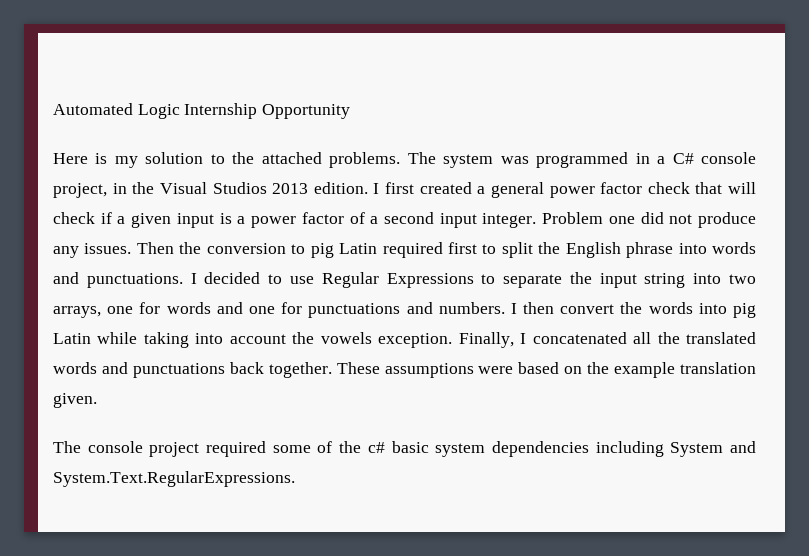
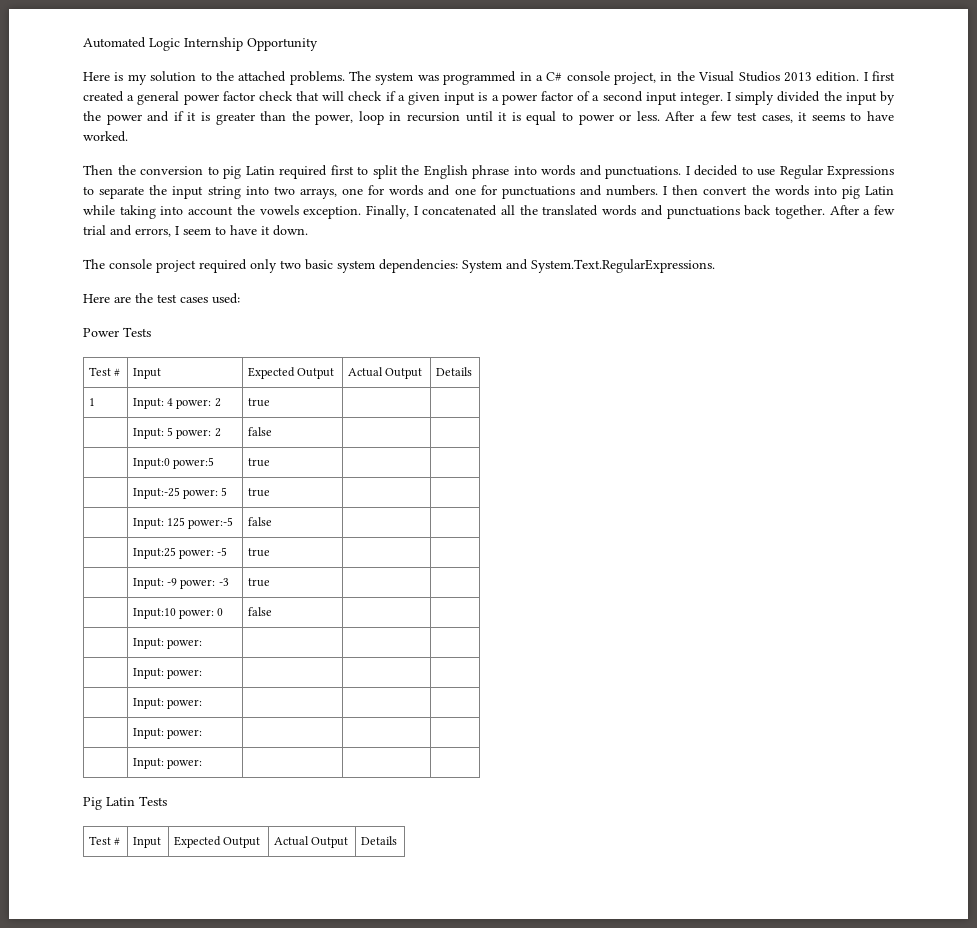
- Problem one did not produce any issues. Then the conversion to pig Latin required first to split the English phrase into words and punctuations.
+ I simply divided the input by the power and if it is greater than the power, loop in recursion until it is equal to power or less. After a few test cases, it seems to have worked.
+ Then the conversion to pig Latin required first to split the English phrase into words and punctuations.
- These assumptions were based on the example translation given.
- The console project required some of the c# basic system dependencies including System and System.Text.RegularExpressions.
+ After a few trial and errors, I seem to have it down.
+ The console project required only two basic system dependencies: System and System.Text.RegularExpressions.
+ Here are the test cases used:
+ Power Tests
+ Test # | Input | Expected Output | Actual Output | Details
+ 1 | Input: 4 power: 2 | true | |
+ | Input: 5 power: 2 | false | |
+ | Input:0 power:5 | true | |
+ | Input:-25 power: 5 | true | |
+ | Input: 125 power:-5 | false | |
+ | Input:25 power: -5 | true | |
+ | Input: -9 power: -3 | true | |
+ | Input:10 power: 0 | false | |
+ | Input: power: | | |
+ | Input: power: | | |
+ | Input: power: | | |
+ | Input: power: | | |
+ | Input: power: | | |
+ Pig Latin Tests
+ Test # | Input | Expected Output | Actual Output | Details

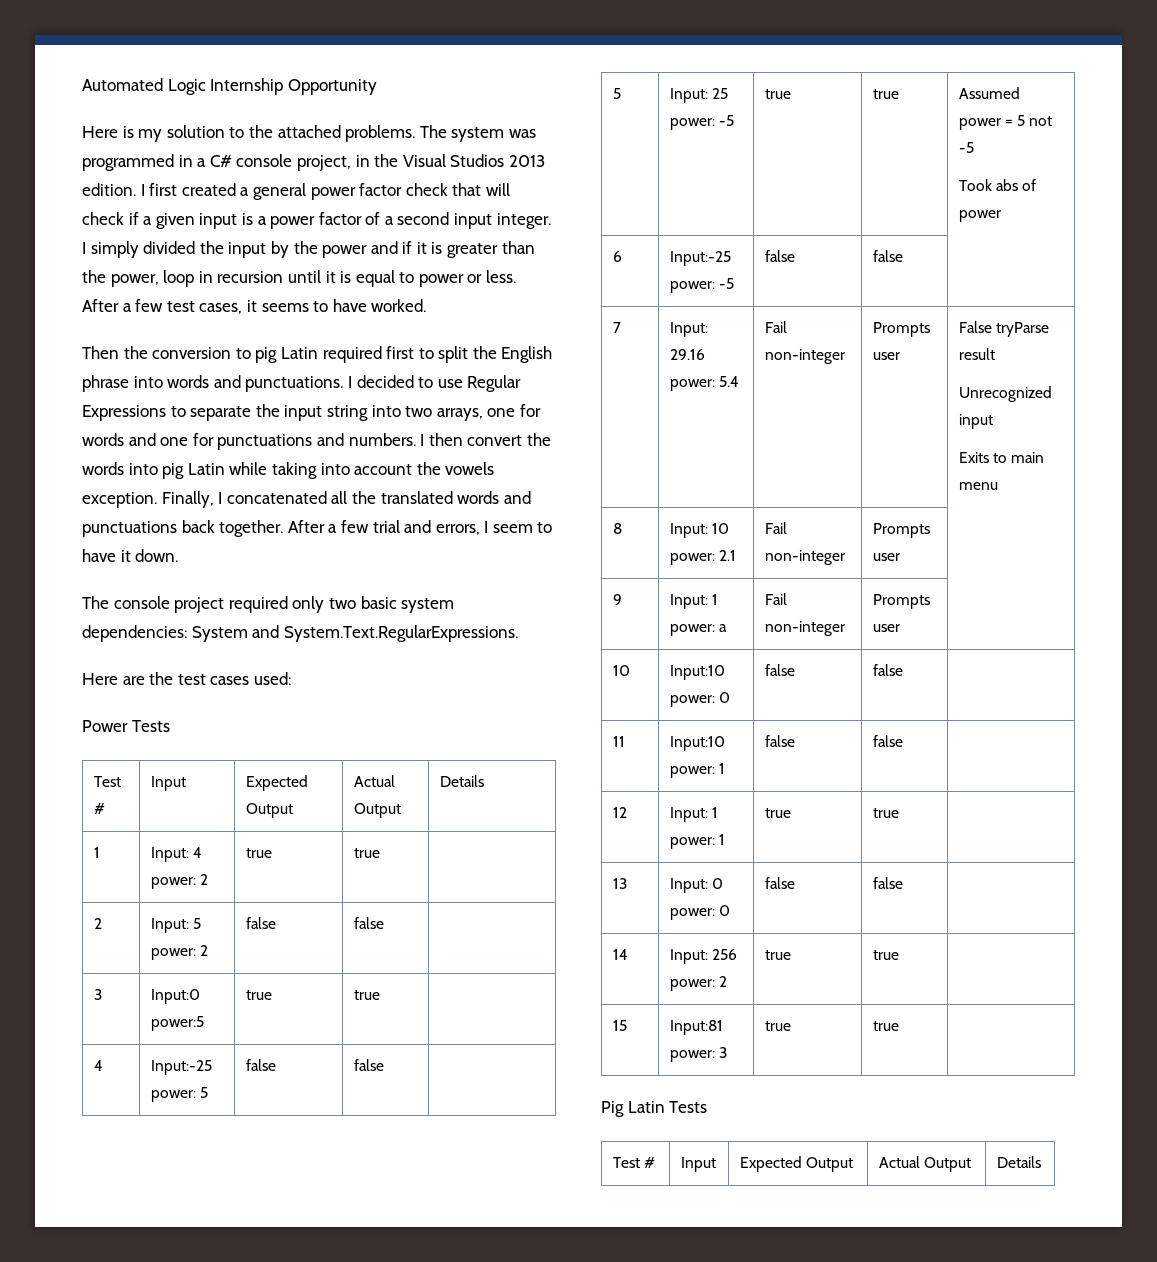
- 1 | Input: 4 power: 2 | true | |
- | Input: 5 power: 2 | false | |
- | Input:0 power:5 | true | |
- | Input:-25 power: 5 | true | |
- | Input: 125 power:-5 | false | |
- | Input:25 power: -5 | true | |
- | Input: -9 power: -3 | true | |
- | Input:10 power: 0 | false | |
- | Input: power: | | |
- | Input: power: | | |
- | Input: power: | | |
- | Input: power: | | |
- | Input: power: | | |
+ 1 | Input: 4 power: 2 | true | true |
+ 2 | Input: 5 power: 2 | false | false |
+ 3 | Input:0 power:5 | true | true |
+ 4 | Input:-25 power: 5 | false | false |
+ 5 | Input: 25 power: -5 | true | true | Assumed power = 5 not -5
+ Took abs of power
+ 6 | Input:-25 power: -5 | false | false |
+ 7 | Input: 29.16 power: 5.4 | Fail non-integer | Prompts user | False tryParse result
+ Unrecognized input
+ Exits to main menu
+ 8 | Input: 10 power: 2.1 | Fail non-integer | Prompts user |
+ 9 | Input: 1 power: a | Fail non-integer | Prompts user |
+ 10 | Input:10 power: 0 | false | false |
+ 11 | Input:10 power: 1 | false | false |
+ 12 | Input: 1 power: 1 | true | true |
+ 13 | Input: 0 power: 0 | false | false |
+ 14 | Input: 256 power: 2 | true | true |
+ 15 | Input:81 power: 3 | true | true |

